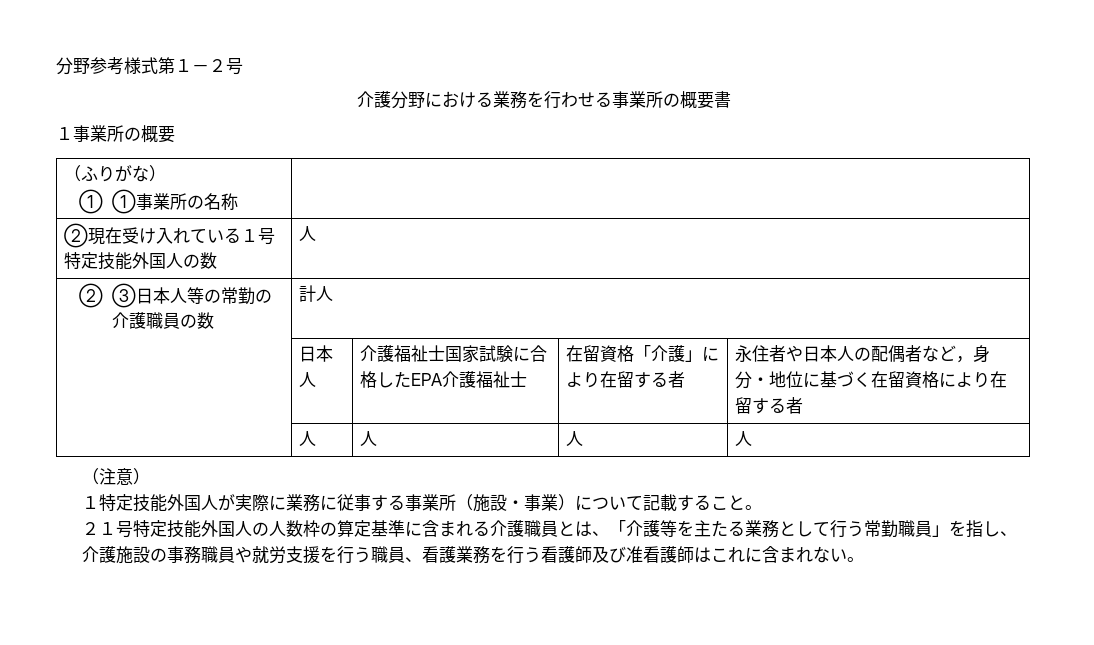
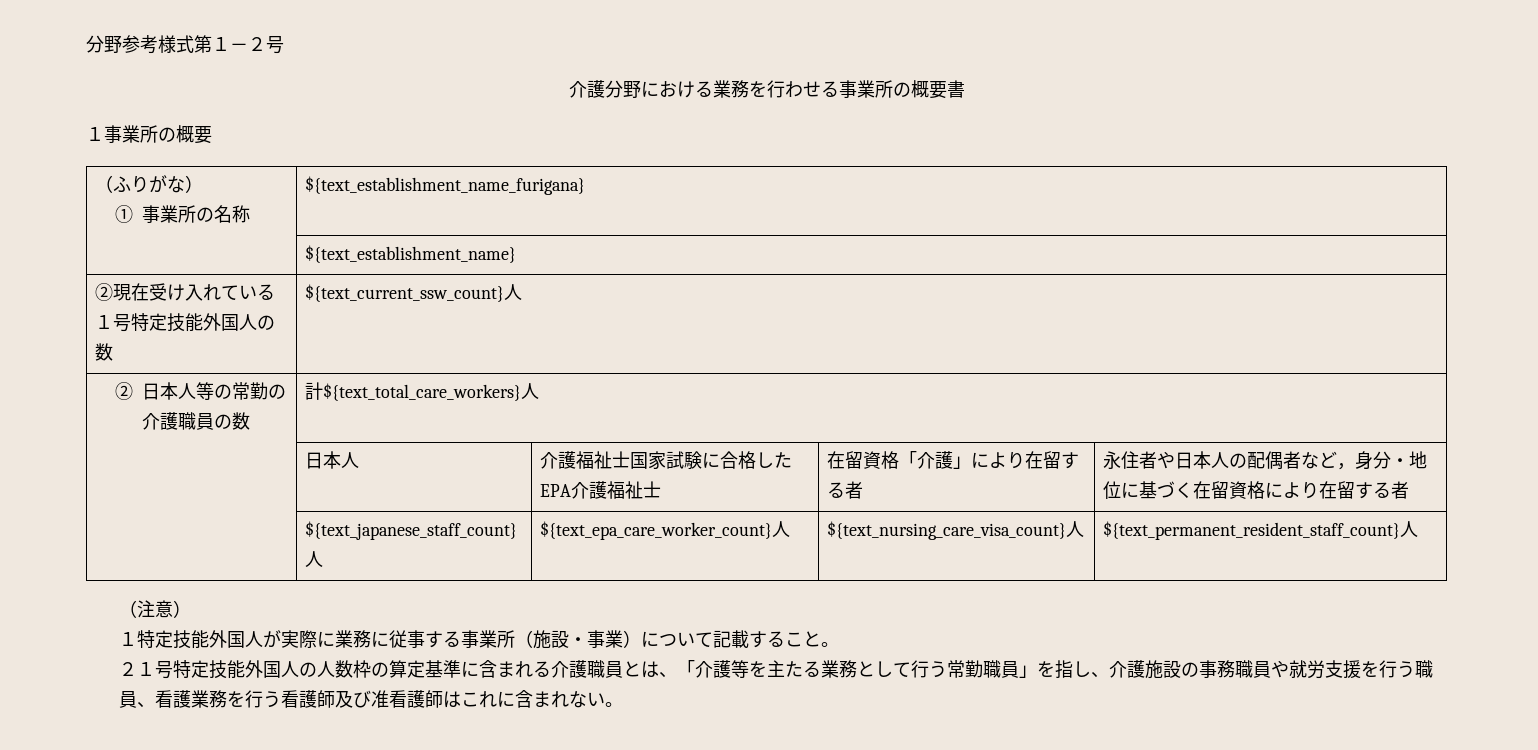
  （ふりがな）
- ① ①事業所の名称 |
+ ①事業所の名称 | ${text_establishment_name_furigana}
+ | ${text_establishment_name}
- ②現在受け入れている１号特定技能外国人の数 | 人
+ ②現在受け入れている１号特定技能外国人の数 | ${text_current_ssw_count}人
- ② ③日本人等の常勤の介護職員の数 | 計人
+ ②日本人等の常勤の介護職員の数 | 計${text_total_care_workers}人
- | 人 | 人 | 人 | 人
+ | ${text_japanese_staff_count}人 | ${text_epa_care_worker_count}人 | ${text_nursing_care_visa_count}人 | ${text_permanent_resident_staff_count}人

